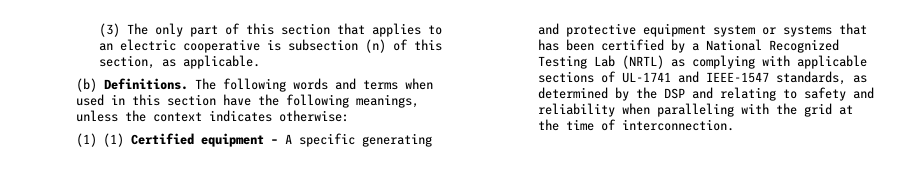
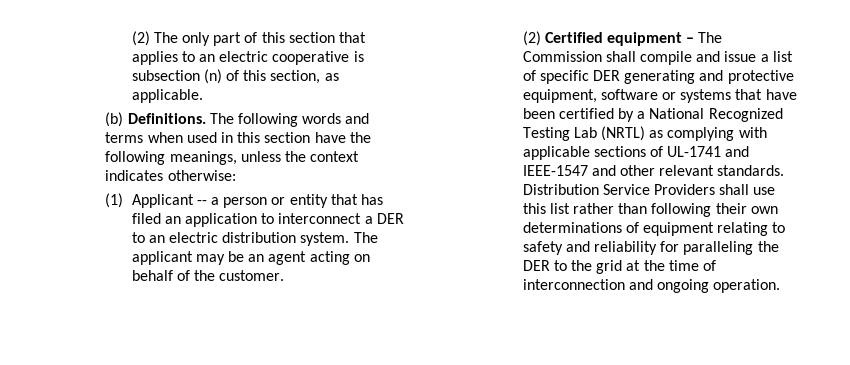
- (3) The only part of this section that applies to an electric cooperative is subsection (n) of this section, as applicable.
+ (2) The only part of this section that applies to an electric cooperative is subsection (n) of this section, as applicable.
- (1) (1) Certified equipment – A specific generating and protective equipment system or systems that has been certified by a National Recognized Testing Lab (NRTL) as complying with applicable sections of UL-1741 and IEEE-1547 standards, as determined by the DSP and relating to safety and reliability when paralleling with the grid at the time of interconnection.
+ (1) Applicant -- a person or entity that has filed an application to interconnect a DER to an electric distribution system. The applicant may be an agent acting on behalf of the customer.
+ (2) Certified equipment – The Commission shall compile and issue a list of specific DER generating and protective equipment, software or systems that have been certified by a National Recognized Testing Lab (NRTL) as complying with applicable sections of UL-1741 and IEEE-1547 and other relevant standards. Distribution Service Providers shall use this list rather than following their own determinations of equipment relating to safety and reliability for paralleling the DER to the grid at the time of interconnection and ongoing operation.

